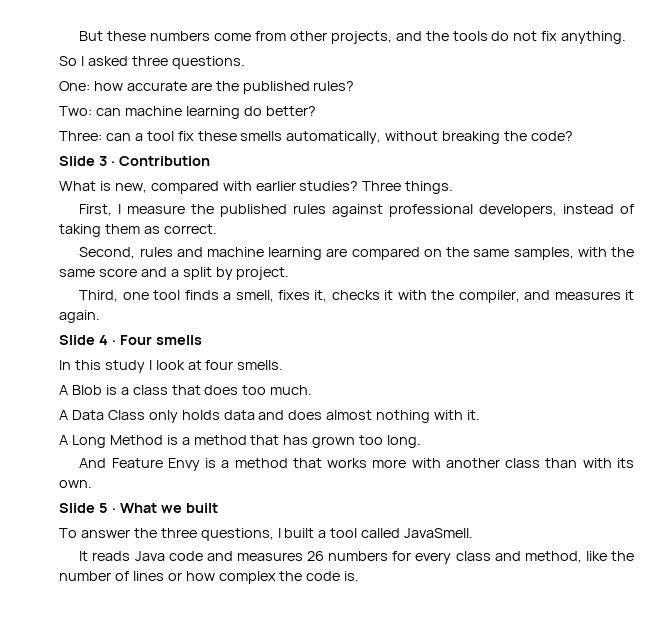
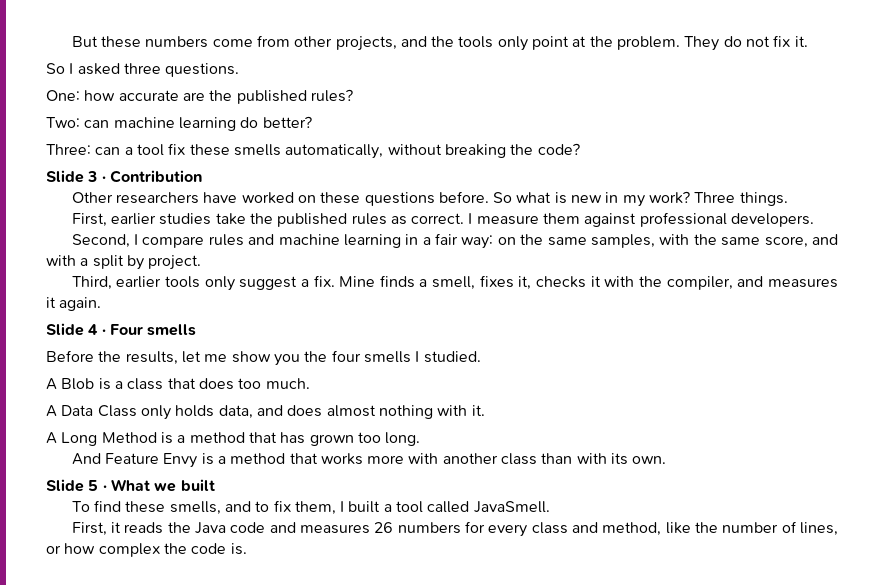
- But these numbers come from other projects, and the tools do not fix anything.
+ But these numbers come from other projects, and the tools only point at the problem. They do not fix it.
- What is new, compared with earlier studies? Three things.
- First, I measure the published rules against professional developers, instead of taking them as correct.
+ Other researchers have worked on these questions before. So what is new in my work? Three things.
+ First, earlier studies take the published rules as correct. I measure them against professional developers.
- Second, rules and machine learning are compared on the same samples, with the same score and a split by project.
+ Second, I compare rules and machine learning in a fair way: on the same samples, with the same score, and with a split by project.
- Third, one tool finds a smell, fixes it, checks it with the compiler, and measures it again.
+ Third, earlier tools only suggest a fix. Mine finds a smell, fixes it, checks it with the compiler, and measures it again.
- In this study I look at four smells.
+ Before the results, let me show you the four smells I studied.
- A Data Class only holds data and does almost nothing with it.
+ A Data Class only holds data, and does almost nothing with it.
- To answer the three questions, I built a tool called JavaSmell.
+ To find these smells, and to fix them, I built a tool called JavaSmell.
- It reads Java code and measures 26 numbers for every class and method, like the number of lines or how complex the code is.
+ First, it reads the Java code and measures 26 numbers for every class and method, like the number of lines, or how complex the code is.

